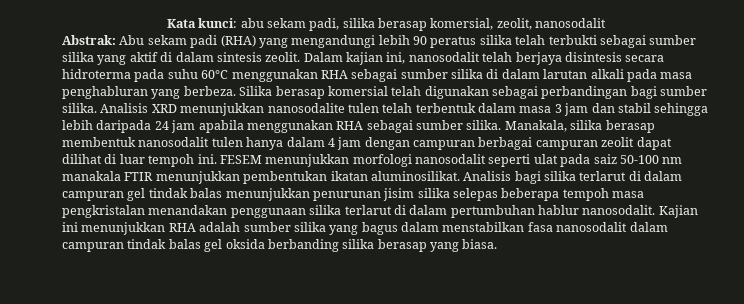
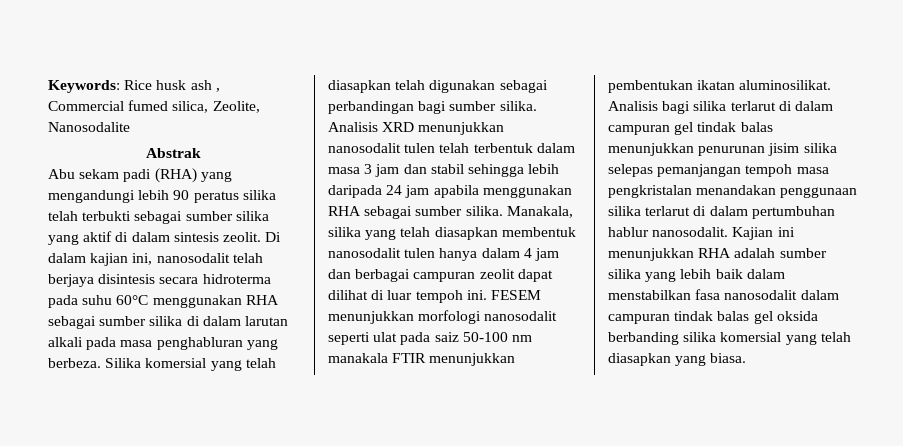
- Kata kunci: abu sekam padi, silika berasap komersial, zeolit, nanosodalit
- Abstrak: Abu sekam padi (RHA) yang mengandungi lebih 90 peratus silika telah terbukti sebagai sumber silika yang aktif di dalam sintesis zeolit.
+ Keywords: Rice husk ash , Commercial fumed silica, Zeolite, Nanosodalite
+ Abstrak
+ Abu sekam padi (RHA) yang mengandungi lebih 90 peratus silika telah terbukti sebagai sumber silika yang aktif di dalam sintesis zeolit.
- Dalam kajian ini, nanosodalit telah berjaya disintesis secara hidroterma pada suhu 60°C menggunakan RHA sebagai sumber silika di dalam larutan alkali pada masa penghabluran yang berbeza.
+ Di dalam kajian ini, nanosodalit telah berjaya disintesis secara hidroterma pada suhu 60°C menggunakan RHA sebagai sumber silika di dalam larutan alkali pada masa penghabluran yang berbeza.
- Silika berasap komersial telah digunakan sebagai perbandingan bagi sumber silika.
+ Silika komersial yang telah diasapkan telah digunakan sebagai perbandingan bagi sumber silika.
- Analisis XRD menunjukkan nanosodalite tulen telah terbentuk dalam masa 3 jam dan stabil sehingga lebih daripada 24 jam apabila menggunakan RHA sebagai sumber silika.
+ Analisis XRD menunjukkan nanosodalit tulen telah terbentuk dalam masa 3 jam dan stabil sehingga lebih daripada 24 jam apabila menggunakan RHA sebagai sumber silika.
- Manakala, silika berasap membentuk nanosodalit tulen hanya dalam 4 jam dengan campuran berbagai campuran zeolit dapat dilihat di luar tempoh ini.
+ Manakala, silika yang telah diasapkan membentuk nanosodalit tulen hanya dalam 4 jam dan berbagai campuran zeolit dapat dilihat di luar tempoh ini.
- Analisis bagi silika terlarut di dalam campuran gel tindak balas menunjukkan penurunan jisim silika selepas beberapa tempoh masa pengkristalan menandakan penggunaan silika terlarut di dalam pertumbuhan hablur nanosodalit.
+ Analisis bagi silika terlarut di dalam campuran gel tindak balas menunjukkan penurunan jisim silika selepas pemanjangan tempoh masa pengkristalan menandakan penggunaan silika terlarut di dalam pertumbuhan hablur nanosodalit.
- Kajian ini menunjukkan RHA adalah sumber silika yang bagus dalam menstabilkan fasa nanosodalit dalam campuran tindak balas gel oksida berbanding silika berasap yang biasa.
+ Kajian ini menunjukkan RHA adalah sumber silika yang lebih baik dalam menstabilkan fasa nanosodalit dalam campuran tindak balas gel oksida berbanding silika komersial yang telah diasapkan yang biasa.

